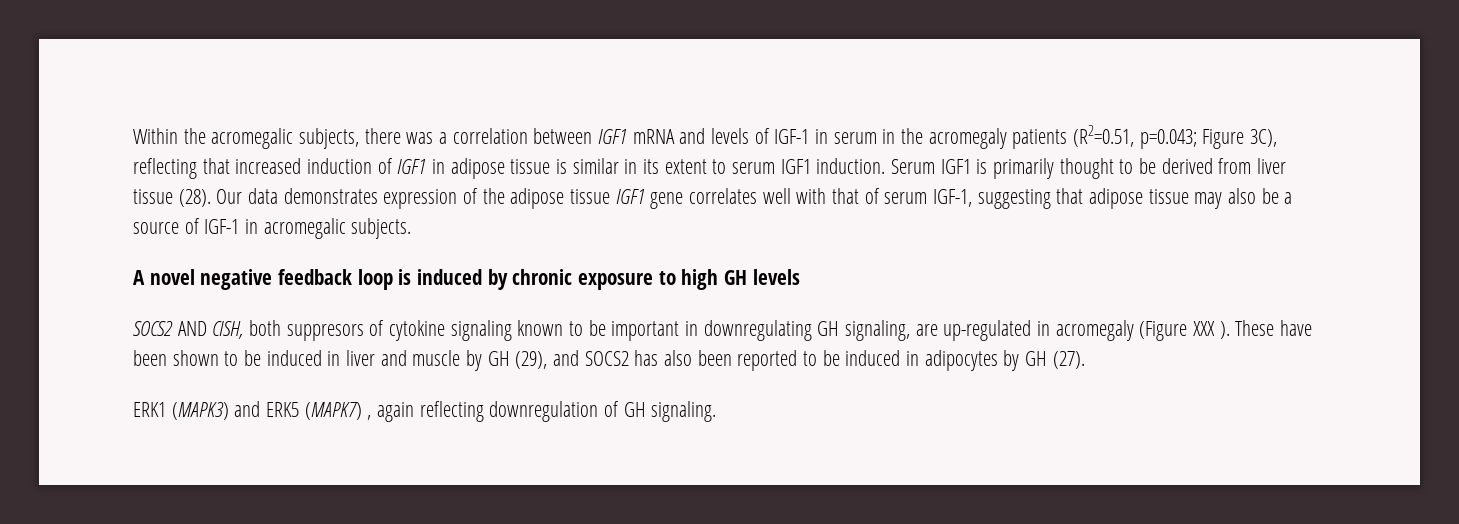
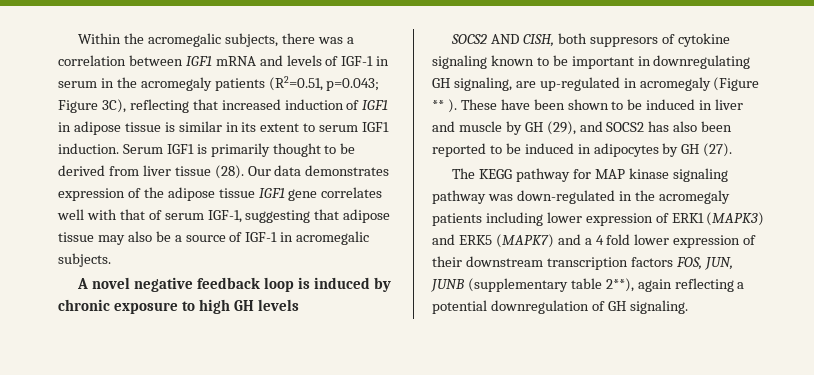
- SOCS2 AND CISH, both suppresors of cytokine signaling known to be important in downregulating GH signaling, are up-regulated in acromegaly (Figure XXX ).
+ SOCS2 AND CISH, both suppresors of cytokine signaling known to be important in downregulating GH signaling, are up-regulated in acromegaly (Figure ** ).
- ERK1 (MAPK3) and ERK5 (MAPK7) , again reflecting downregulation of GH signaling.
+ The KEGG pathway for MAP kinase signaling pathway was down-regulated in the acromegaly patients including lower expression of ERK1 (MAPK3) and ERK5 (MAPK7) and a 4 fold lower expression of their downstream transcription factors FOS, JUN, JUNB (supplementary table 2**), again reflecting a potential downregulation of GH signaling.

